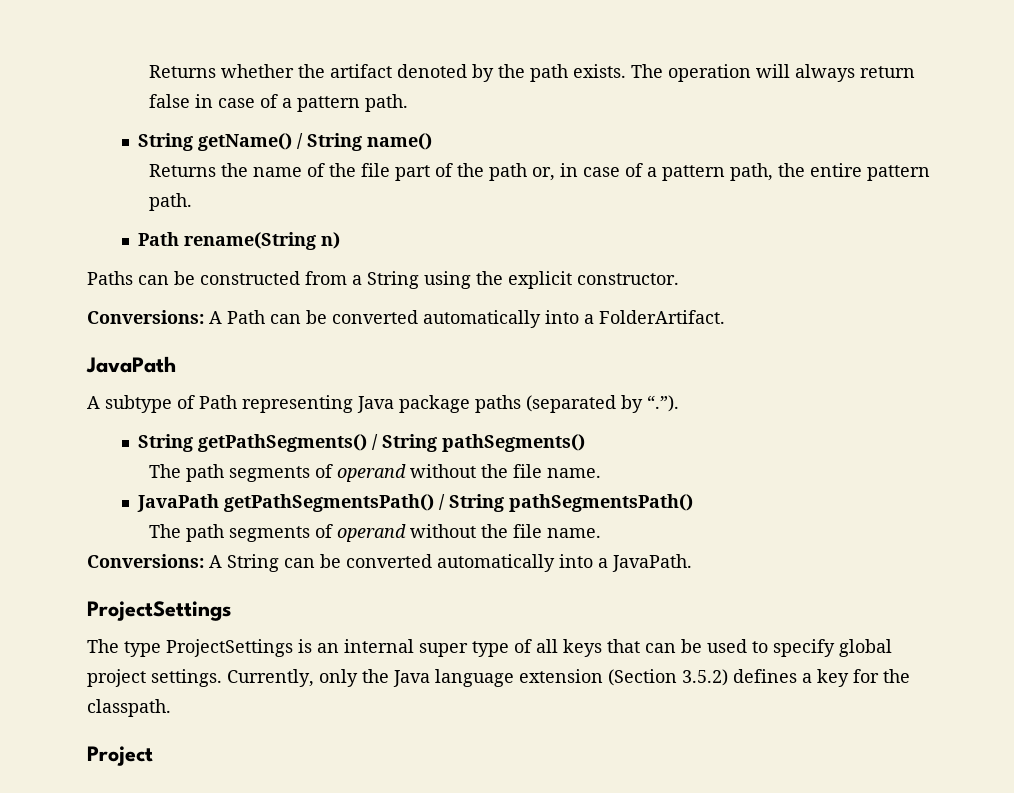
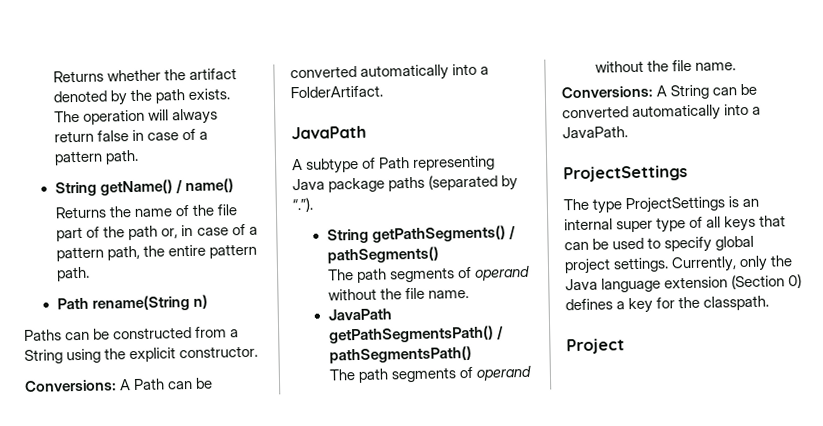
- String getName() / String name()
+ String getName() / name()
- String getPathSegments() / String pathSegments()
+ String getPathSegments() / pathSegments()
- JavaPath getPathSegmentsPath() / String pathSegmentsPath()
+ JavaPath getPathSegmentsPath() / pathSegmentsPath()
- Currently, only the Java language extension (Section 3.5.2) defines a key for the classpath.
+ Currently, only the Java language extension (Section 0) defines a key for the classpath.

